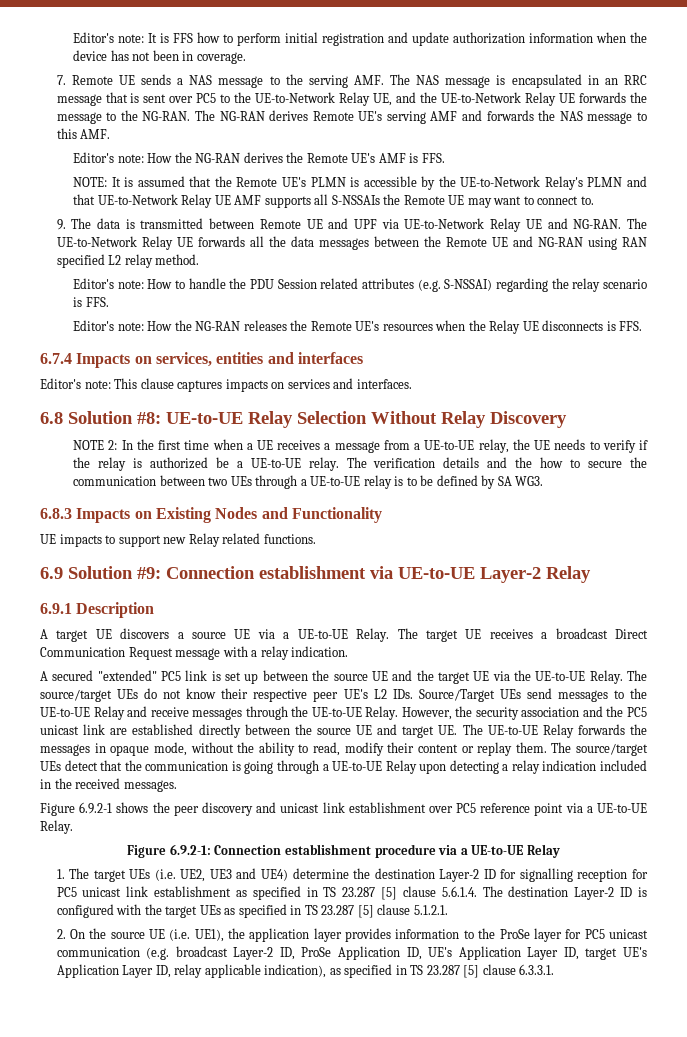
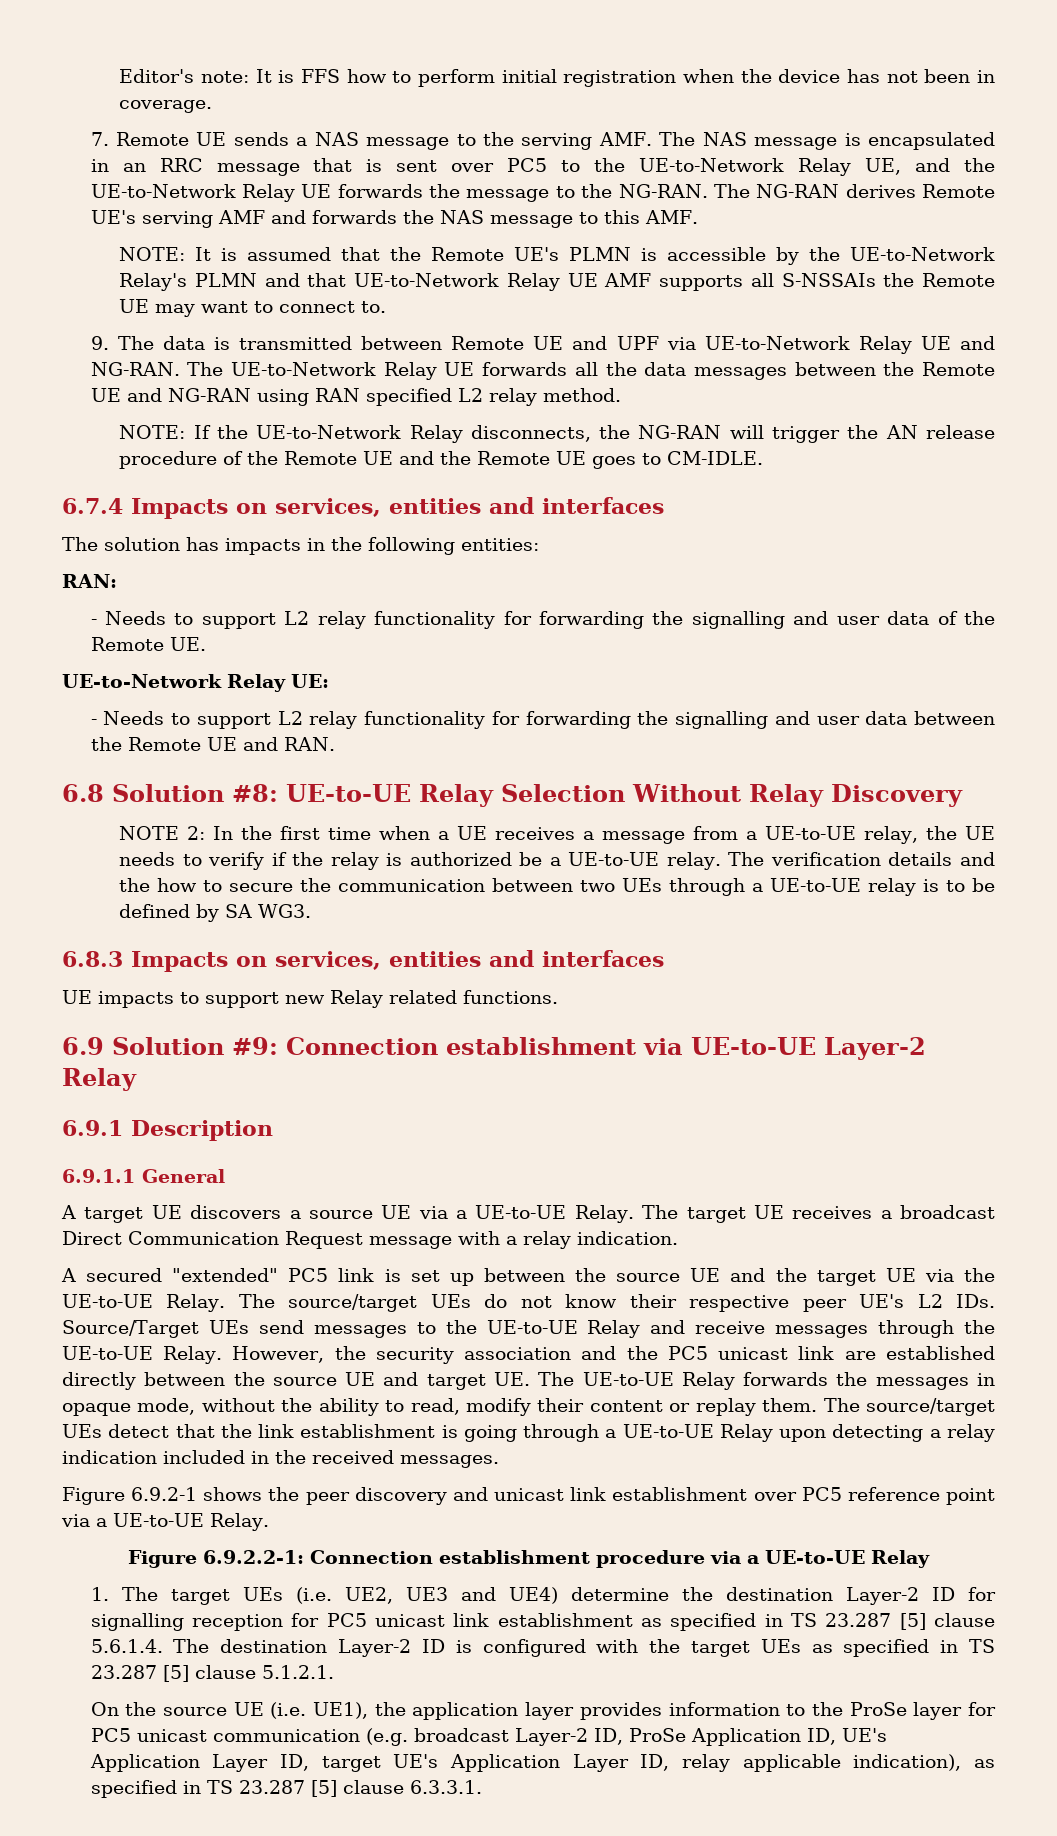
- Editor's note: It is FFS how to perform initial registration and update authorization information when the device has not been in coverage.
+ Editor's note: It is FFS how to perform initial registration when the device has not been in coverage.
- Editor's note: How the NG-RAN derives the Remote UE's AMF is FFS.
- Editor's note: How to handle the PDU Session related attributes (e.g. S-NSSAI) regarding the relay scenario is FFS.
- Editor's note: How the NG-RAN releases the Remote UE's resources when the Relay UE disconnects is FFS.
+ NOTE: If the UE-to-Network Relay disconnects, the NG-RAN will trigger the AN release procedure of the Remote UE and the Remote UE goes to CM-IDLE.
- Editor's note: This clause captures impacts on services and interfaces.
+ The solution has impacts in the following entities:
+ RAN:
+ - Needs to support L2 relay functionality for forwarding the signalling and user data of the Remote UE.
+ UE-to-Network Relay UE:
+ - Needs to support L2 relay functionality for forwarding the signalling and user data between the Remote UE and RAN.
- 6.8.3 Impacts on Existing Nodes and Functionality
+ 6.8.3 Impacts on services, entities and interfaces
+ 6.9.1.1 General
- The source/target UEs detect that the communication is going through a UE-to-UE Relay upon detecting a relay indication included in the received messages.
+ The source/target UEs detect that the link establishment is going through a UE-to-UE Relay upon detecting a relay indication included in the received messages.
- Figure 6.9.2-1: Connection establishment procedure via a UE-to-UE Relay
+ Figure 6.9.2.2-1: Connection establishment procedure via a UE-to-UE Relay
- 2. On the source UE (i.e. UE1), the application layer provides information to the ProSe layer for PC5 unicast communication (e.g. broadcast Layer-2 ID, ProSe Application ID, UE's Application Layer ID, target UE's Application Layer ID, relay applicable indication), as specified in TS 23.287 [5] clause 6.3.3.1.
+ On the source UE (i.e. UE1), the application layer provides information to the ProSe layer for PC5 unicast communication (e.g. broadcast Layer-2 ID, ProSe Application ID, UE's Application Layer ID, target UE's Application Layer ID, relay applicable indication), as specified in TS 23.287 [5] clause 6.3.3.1.

